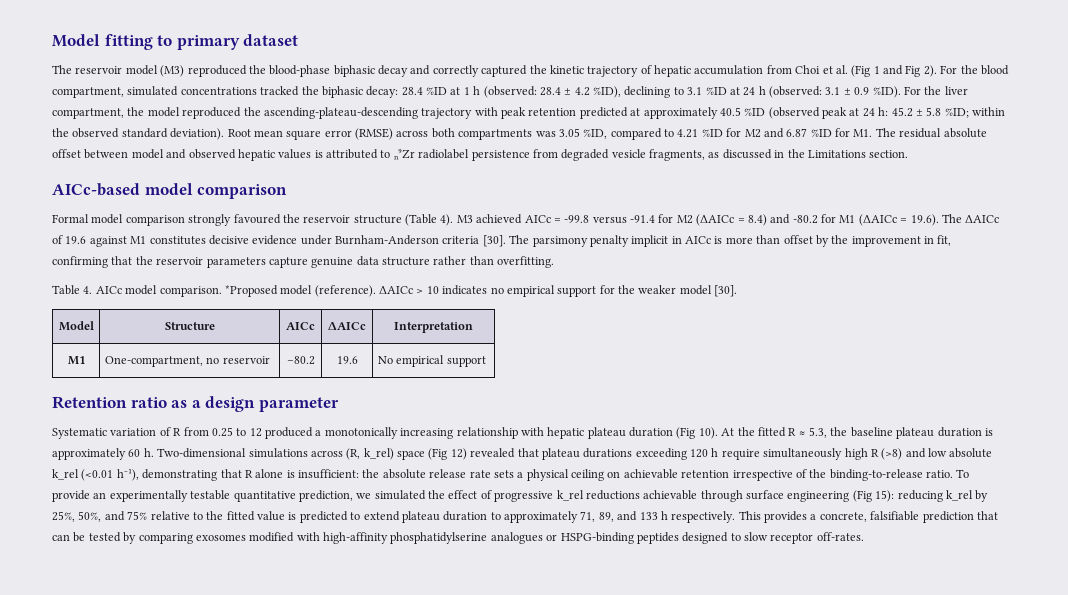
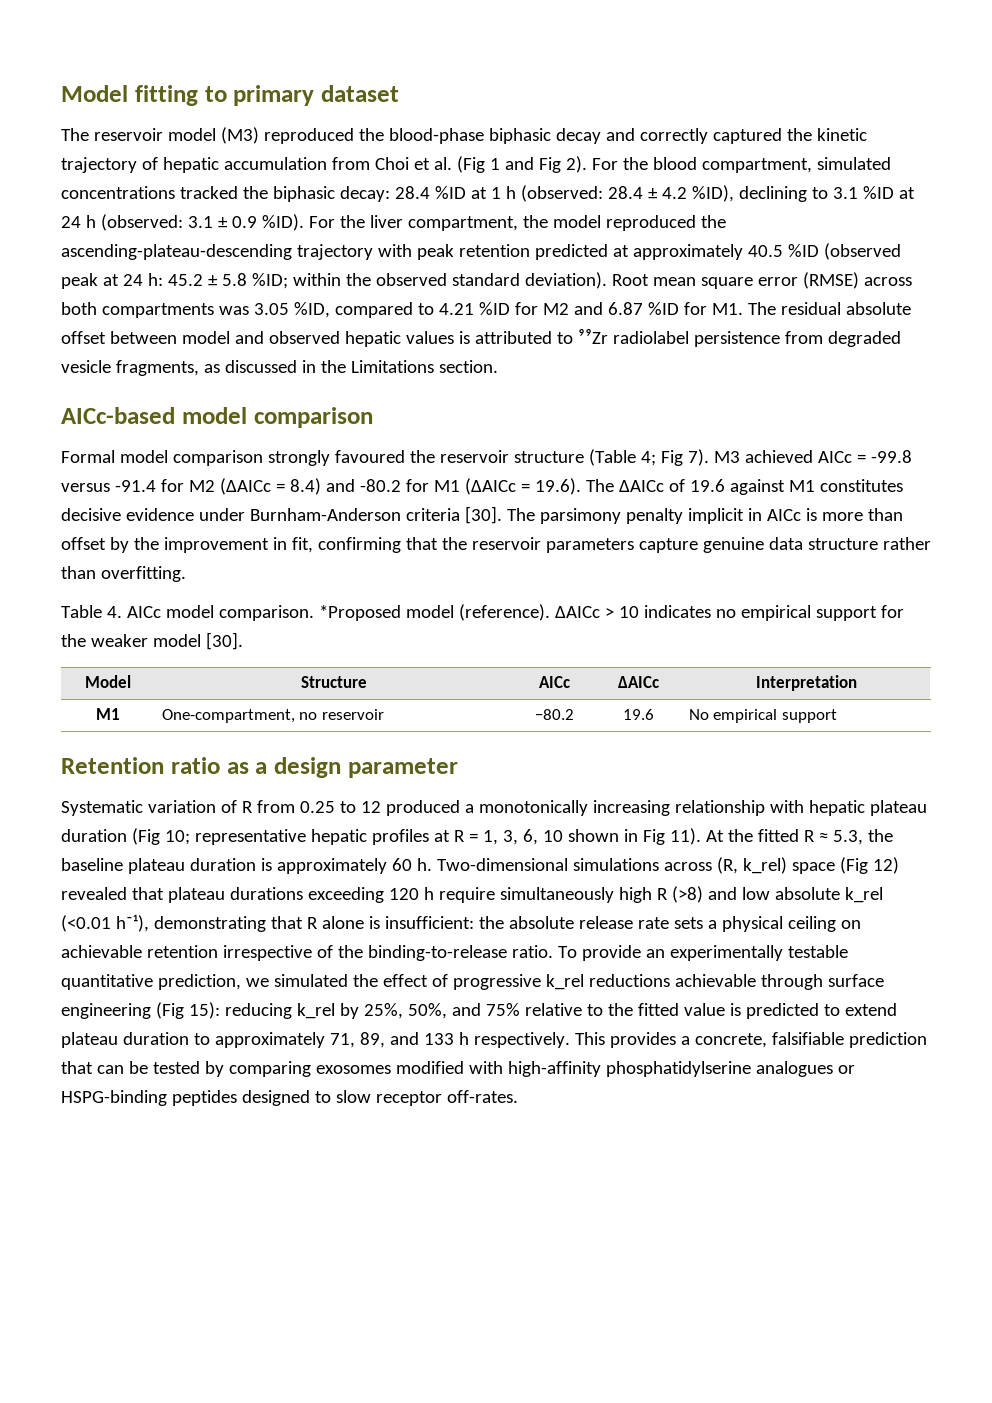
- Root mean square error (RMSE) across both compartments was 3.05 %ID, compared to 4.21 %ID for M2 and 6.87 %ID for M1. The residual absolute offset between model and observed hepatic values is attributed to ₙ⁹Zr radiolabel persistence from degraded vesicle fragments, as discussed in the Limitations section.
+ Root mean square error (RMSE) across both compartments was 3.05 %ID, compared to 4.21 %ID for M2 and 6.87 %ID for M1. The residual absolute offset between model and observed hepatic values is attributed to ⁹⁹Zr radiolabel persistence from degraded vesicle fragments, as discussed in the Limitations section.
- Formal model comparison strongly favoured the reservoir structure (Table 4).
+ Formal model comparison strongly favoured the reservoir structure (Table 4; Fig 7).
- Systematic variation of R from 0.25 to 12 produced a monotonically increasing relationship with hepatic plateau duration (Fig 10).
+ Systematic variation of R from 0.25 to 12 produced a monotonically increasing relationship with hepatic plateau duration (Fig 10; representative hepatic profiles at R = 1, 3, 6, 10 shown in Fig 11).

